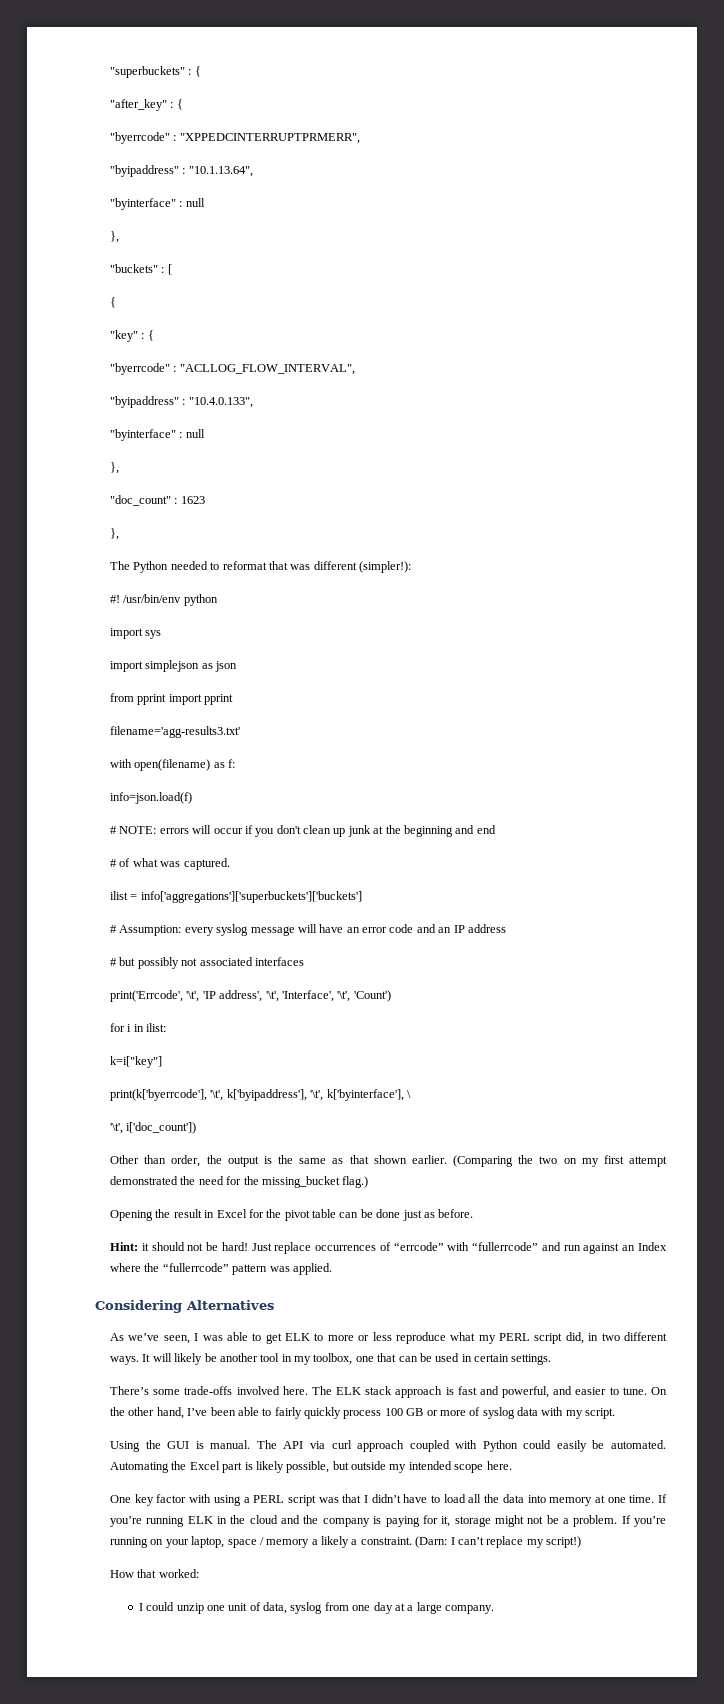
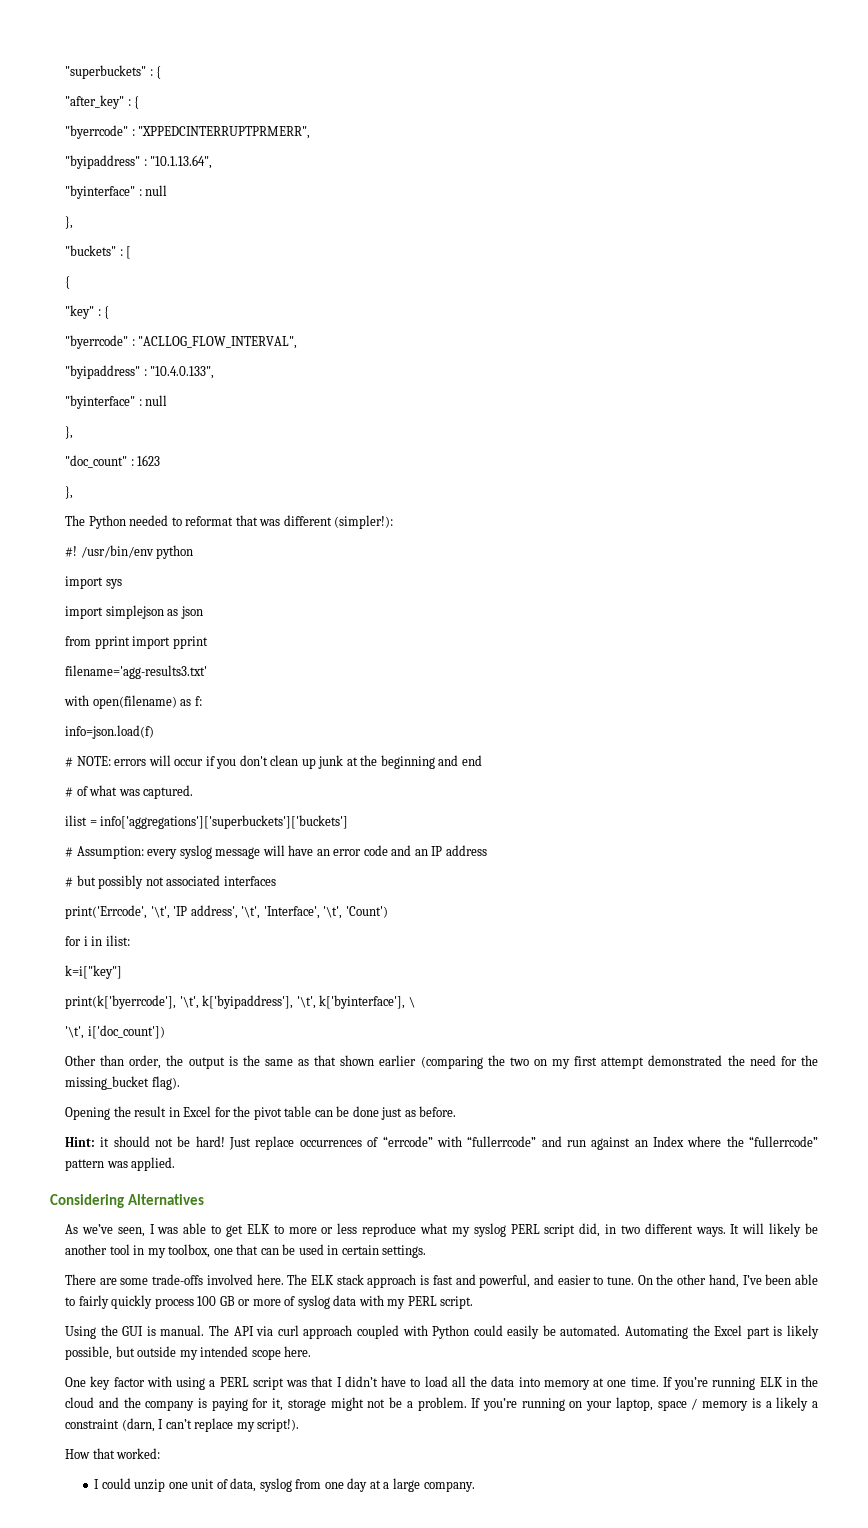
- Other than order, the output is the same as that shown earlier. (Comparing the two on my first attempt demonstrated the need for the missing_bucket flag.)
+ Other than order, the output is the same as that shown earlier (comparing the two on my first attempt demonstrated the need for the missing_bucket flag).
- As we’ve seen, I was able to get ELK to more or less reproduce what my PERL script did, in two different ways.
+ As we’ve seen, I was able to get ELK to more or less reproduce what my syslog PERL script did, in two different ways.
- There’s some trade-offs involved here.
+ There are some trade-offs involved here.
- On the other hand, I’ve been able to fairly quickly process 100 GB or more of syslog data with my script.
+ On the other hand, I’ve been able to fairly quickly process 100 GB or more of syslog data with my PERL script.
- If you’re running on your laptop, space / memory a likely a constraint. (Darn: I can’t replace my script!)
+ If you’re running on your laptop, space / memory is a likely a constraint (darn, I can’t replace my script!).

